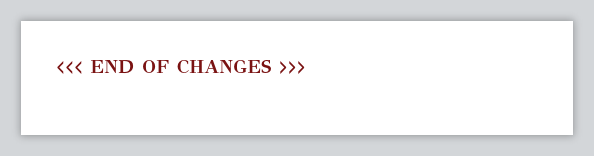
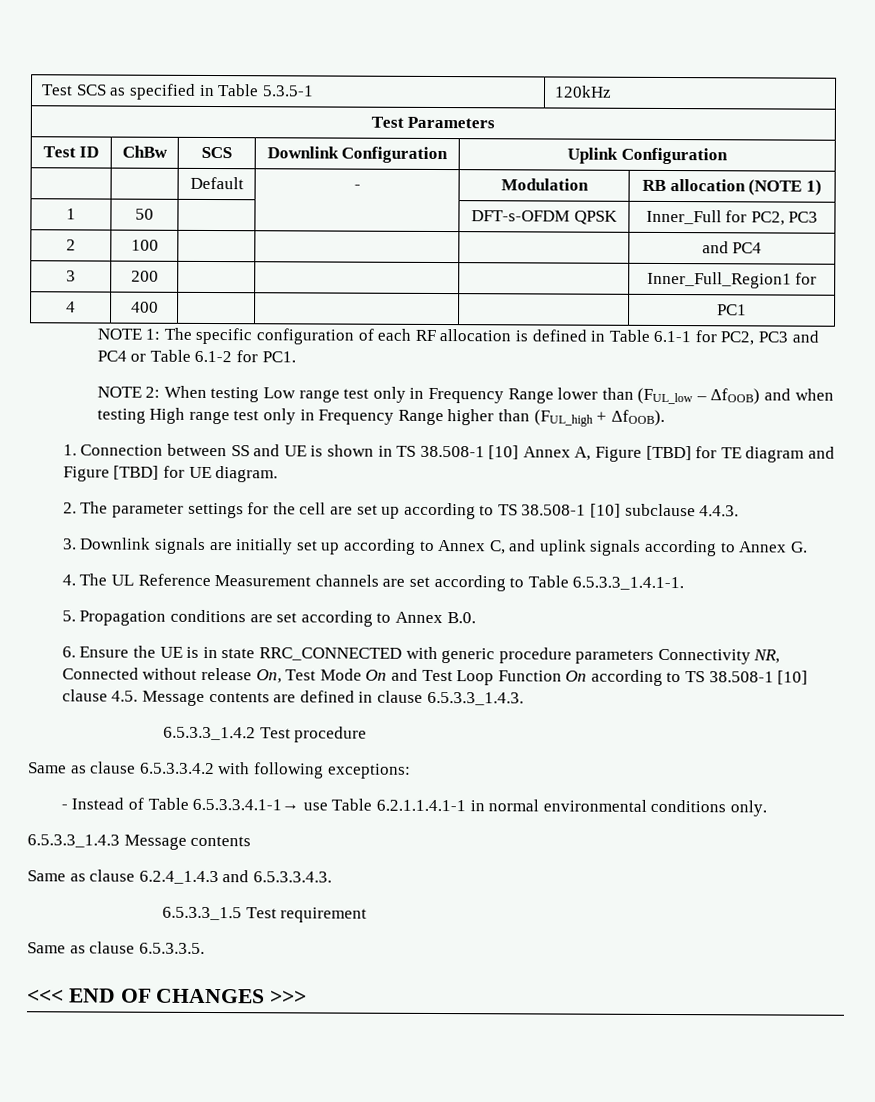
+ Test SCS as specified in Table 5.3.5-1 | 120kHz
+ Test Parameters
+ Test ID | ChBw | SCS | Downlink Configuration | Uplink Configuration
+ | | Default | - | Modulation | RB allocation (NOTE 1)
+ 1 | 50 | | | DFT-s-OFDM QPSK | Inner_Full for PC2, PC3
+ 2 | 100 | | | | and PC4
+ 3 | 200 | | | | Inner_Full_Region1 for
+ 4 | 400 | | | | PC1
+ NOTE 1: The specific configuration of each RF allocation is defined in Table 6.1-1 for PC2, PC3 and PC4 or Table 6.1-2 for PC1.
+ NOTE 2: When testing Low range test only in Frequency Range lower than (FUL_low – ΔfOOB) and when testing High range test only in Frequency Range higher than (FUL_high + ΔfOOB).
+ 1. Connection between SS and UE is shown in TS 38.508-1 [10] Annex A, Figure [TBD] for TE diagram and Figure [TBD] for UE diagram.
+ 2. The parameter settings for the cell are set up according to TS 38.508-1 [10] subclause 4.4.3.
+ 3. Downlink signals are initially set up according to Annex C, and uplink signals according to Annex G.
+ 4. The UL Reference Measurement channels are set according to Table 6.5.3.3_1.4.1-1.
+ 5. Propagation conditions are set according to Annex B.0.
+ 6. Ensure the UE is in state RRC_CONNECTED with generic procedure parameters Connectivity NR, Connected without release On, Test Mode On and Test Loop Function On according to TS 38.508-1 [10] clause 4.5. Message contents are defined in clause 6.5.3.3_1.4.3.
+ 6.5.3.3_1.4.2 Test procedure
+ Same as clause 6.5.3.3.4.2 with following exceptions:
+ - Instead of Table 6.5.3.3.4.1-1→ use Table 6.2.1.1.4.1-1 in normal environmental conditions only.
+ 6.5.3.3_1.4.3 Message contents
+ Same as clause 6.2.4_1.4.3 and 6.5.3.3.4.3.
+ 6.5.3.3_1.5 Test requirement
+ Same as clause 6.5.3.3.5.

